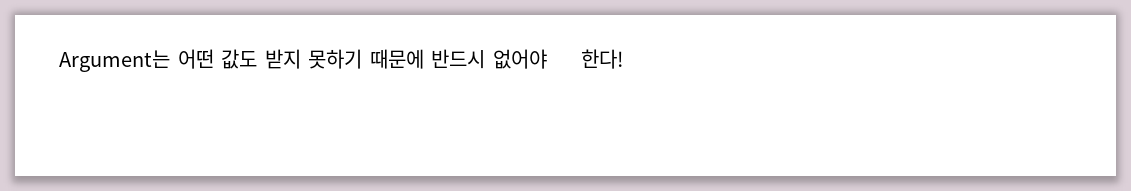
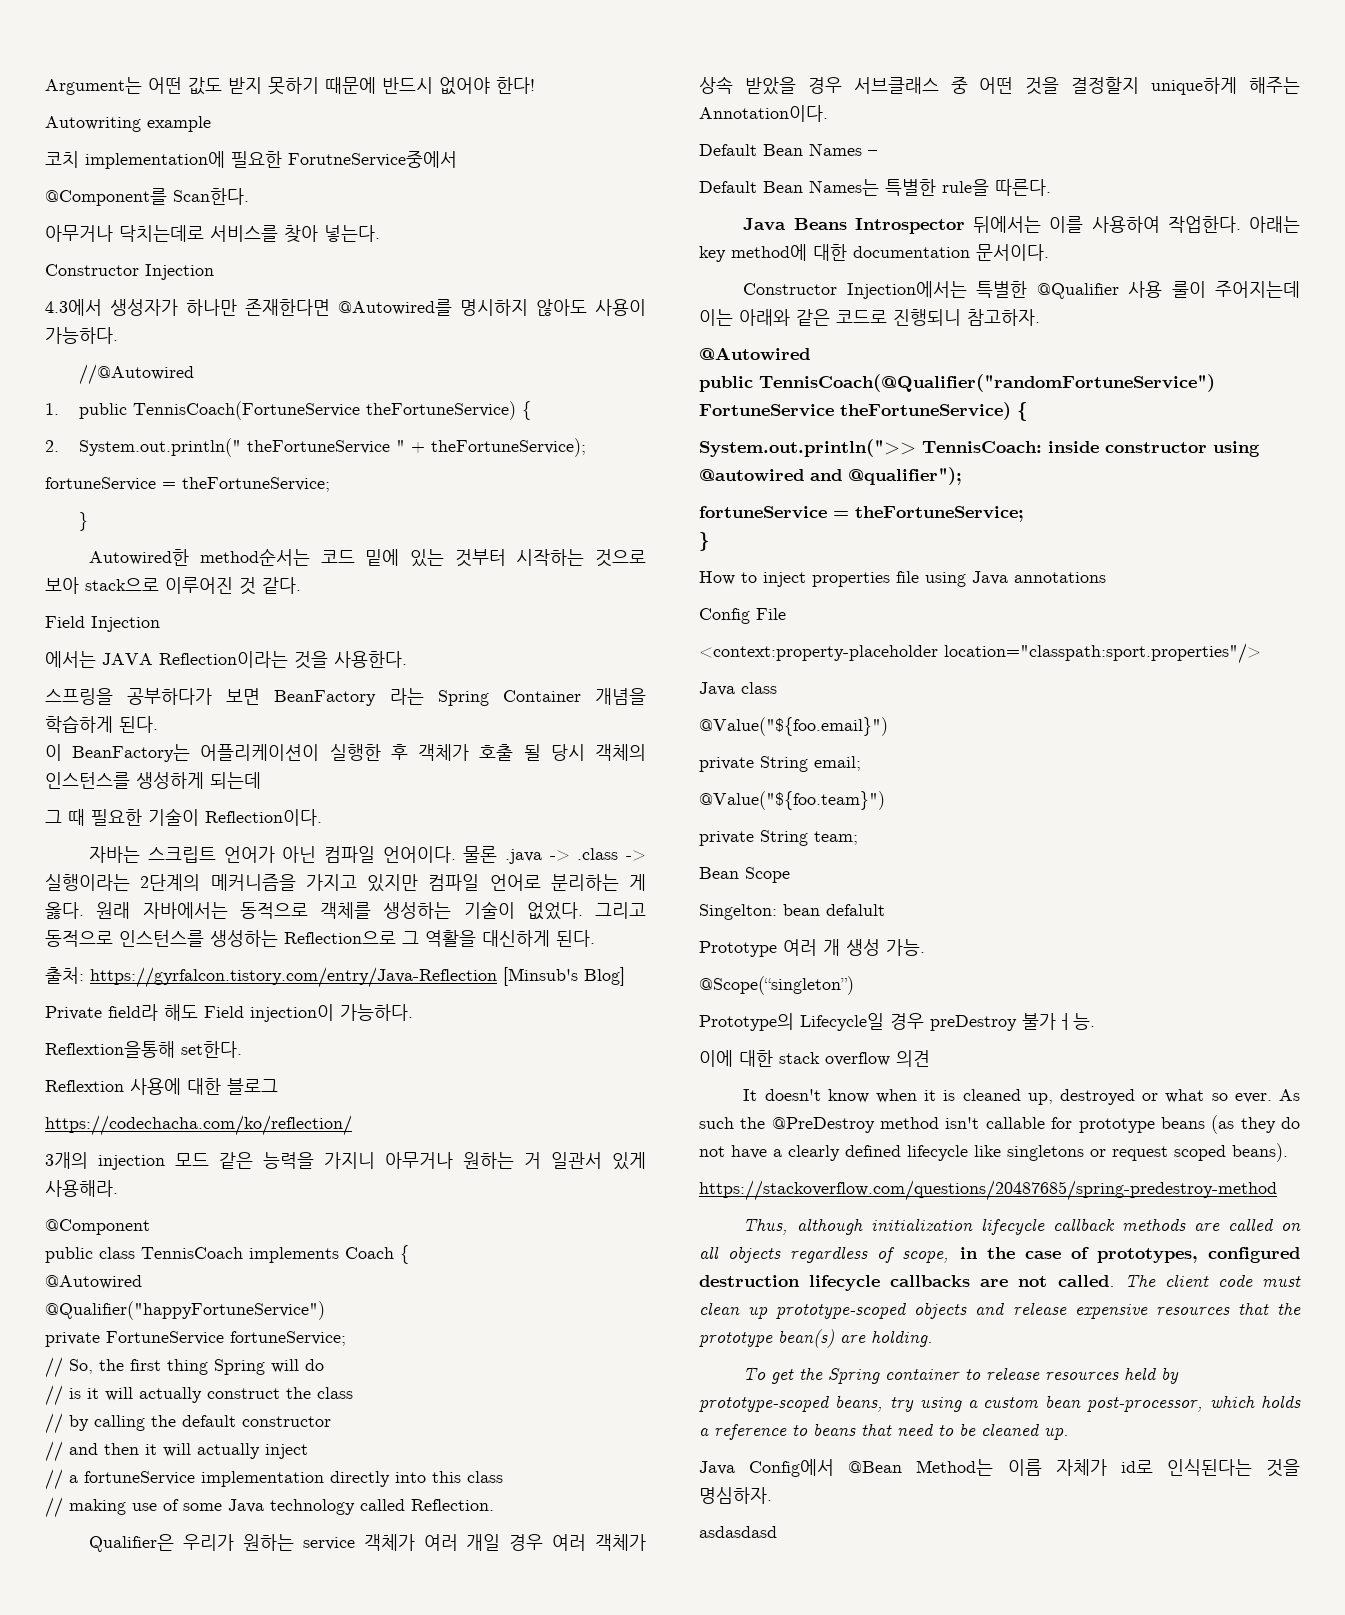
+ Autowriting example
+ 코치 implementation에 필요한 ForutneService중에서
+ @Component를 Scan한다.
+ 아무거나 닥치는데로 서비스를 찾아 넣는다.
+ Constructor Injection
+ 4.3에서 생성자가 하나만 존재한다면 @Autowired를 명시하지 않아도 사용이 가능하다.
+ //@Autowired
+ 1. public TennisCoach(FortuneService theFortuneService) {
+ 2. System.out.println(" theFortuneService " + theFortuneService);
+ fortuneService = theFortuneService;
+ }
+ Autowired한 method순서는 코드 밑에 있는 것부터 시작하는 것으로 보아 stack으로 이루어진 것 같다.
+ Field Injection
+ 에서는 JAVA Reflection이라는 것을 사용한다.
+ 스프링을 공부하다가 보면 BeanFactory 라는 Spring Container 개념을 학습하게 된다.
+ 이 BeanFactory는 어플리케이션이 실행한 후 객체가 호출 될 당시 객체의 인스턴스를 생성하게 되는데
+ 그 때 필요한 기술이 Reflection이다.
+ 자바는 스크립트 언어가 아닌 컴파일 언어이다. 물론 .java -> .class -> 실행이라는 2단계의 메커니즘을 가지고 있지만 컴파일 언어로 분리하는 게 옳다. 원래 자바에서는 동적으로 객체를 생성하는 기술이 없었다. 그리고 동적으로 인스턴스를 생성하는 Reflection으로 그 역활을 대신하게 된다.
+ 출처: https://gyrfalcon.tistory.com/entry/Java-Reflection [Minsub's Blog]
+ Private field라 해도 Field injection이 가능하다.
+ Reflextion을통해 set한다.
+ Reflextion 사용에 대한 블로그
+ https://codechacha.com/ko/reflection/
+ 3개의 injection 모드 같은 능력을 가지니 아무거나 원하는 거 일관서 있게 사용해라.
+ @Component
+ public class TennisCoach implements Coach {
+ @Autowired
+ @Qualifier("happyFortuneService")
+ private FortuneService fortuneService;
+ // So, the first thing Spring will do
+ // is it will actually construct the class
+ // by calling the default constructor
+ // and then it will actually inject
+ // a fortuneService implementation directly into this class
+ // making use of some Java technology called Reflection.
+ Qualifier은 우리가 원하는 service 객체가 여러 개일 경우 여러 객체가 상속 받았을 경우 서브클래스 중 어떤 것을 결정할지 unique하게 해주는 Annotation이다.
+ Default Bean Names –
+ Default Bean Names는 특별한 rule을 따른다.
+ Java Beans Introspector 뒤에서는 이를 사용하여 작업한다. 아래는 key method에 대한 documentation 문서이다.
+ Constructor Injection에서는 특별한 @Qualifier 사용 룰이 주어지는데 이는 아래와 같은 코드로 진행되니 참고하자.
+ @Autowired
+ public TennisCoach(@Qualifier("randomFortuneService") FortuneService theFortuneService) {
+ System.out.println(">> TennisCoach: inside constructor using @autowired and @qualifier");
+ fortuneService = theFortuneService;
+ }
+ How to inject properties file using Java annotations
+ Config File
+ <context:property-placeholder location="classpath:sport.properties"/>
+ Java class
+ @Value("${foo.email}")
+ private String email;
+ @Value("${foo.team}")
+ private String team;
+ Bean Scope
+ Singelton: bean defalult
+ Prototype 여러 개 생성 가능.
+ @Scope(“singleton”)
+ Prototype의 Lifecycle일 경우 preDestroy 불가ㅓ능.
+ 이에 대한 stack overflow 의견
+ It doesn't know when it is cleaned up, destroyed or what so ever. As such the @PreDestroy method isn't callable for prototype beans (as they do not have a clearly defined lifecycle like singletons or request scoped beans).
+ https://stackoverflow.com/questions/20487685/spring-predestroy-method
+ Thus, although initialization lifecycle callback methods are called on all objects regardless of scope, in the case of prototypes, configured destruction lifecycle callbacks are not called. The client code must clean up prototype-scoped objects and release expensive resources that the prototype bean(s) are holding.
+ To get the Spring container to release resources held by prototype-scoped beans, try using a custom bean post-processor, which holds a reference to beans that need to be cleaned up.
+ Java Config에서 @Bean Method는 이름 자체가 id로 인식된다는 것을 명심하자.
+ asdasdasd

